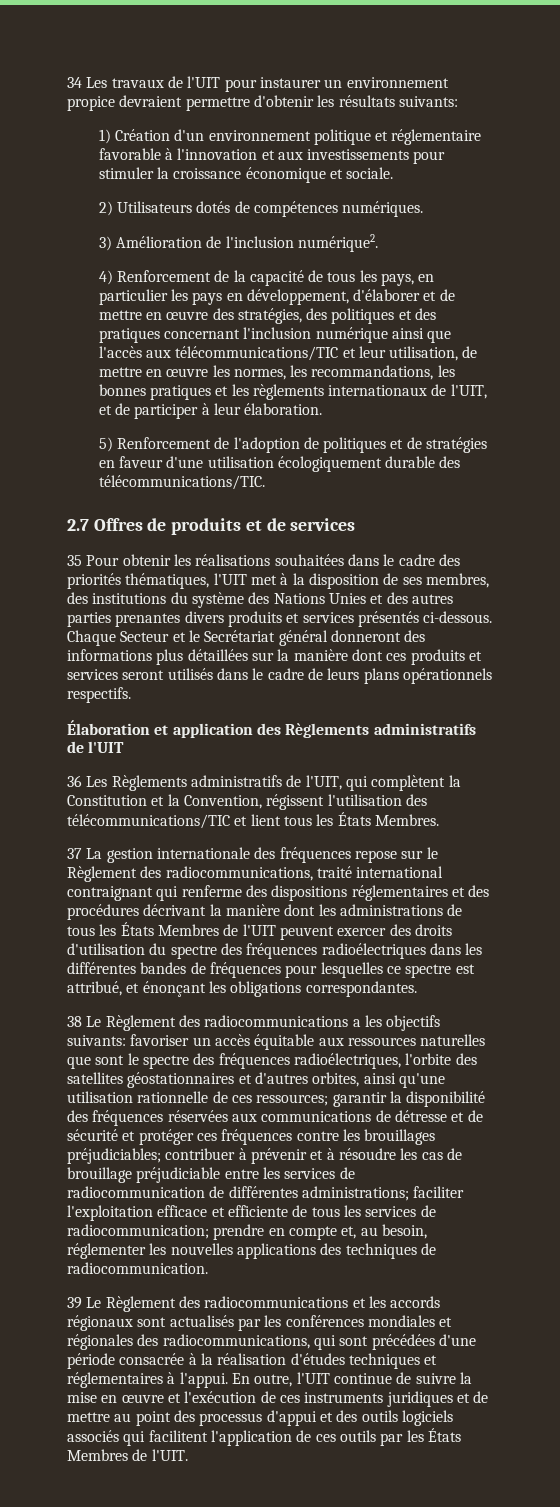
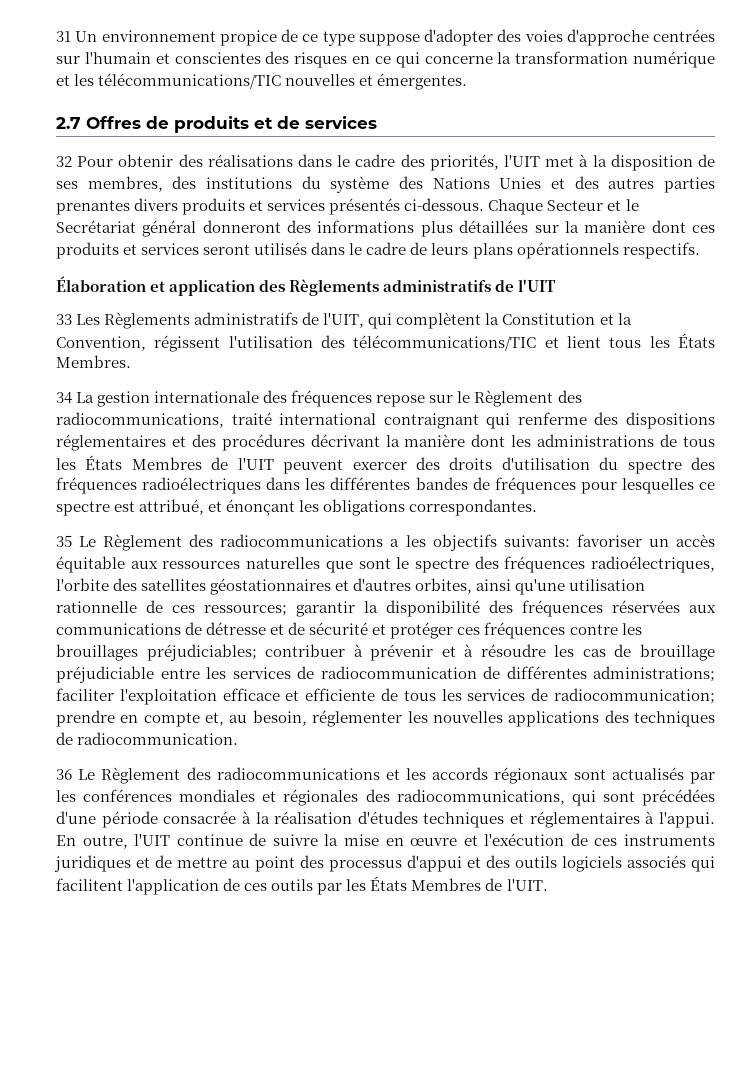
- 34 Les travaux de l'UIT pour instaurer un environnement propice devraient permettre d'obtenir les résultats suivants:
- 1) Création d'un environnement politique et réglementaire favorable à l'innovation et aux investissements pour stimuler la croissance économique et sociale.
- 2) Utilisateurs dotés de compétences numériques.
- 3) Amélioration de l'inclusion numérique2.
- 4) Renforcement de la capacité de tous les pays, en particulier les pays en développement, d'élaborer et de mettre en œuvre des stratégies, des politiques et des pratiques concernant l'inclusion numérique ainsi que l'accès aux télécommunications/TIC et leur utilisation, de mettre en œuvre les normes, les recommandations, les bonnes pratiques et les règlements internationaux de l'UIT, et de participer à leur élaboration.
- 5) Renforcement de l'adoption de politiques et de stratégies en faveur d'une utilisation écologiquement durable des télécommunications/TIC.
+ 31 Un environnement propice de ce type suppose d'adopter des voies d'approche centrées sur l'humain et conscientes des risques en ce qui concerne la transformation numérique et les télécommunications/TIC nouvelles et émergentes.
- 35 Pour obtenir les réalisations souhaitées dans le cadre des priorités thématiques, l'UIT met à la disposition de ses membres, des institutions du système des Nations Unies et des autres parties prenantes divers produits et services présentés ci-dessous.
+ 32 Pour obtenir des réalisations dans le cadre des priorités, l'UIT met à la disposition de ses membres, des institutions du système des Nations Unies et des autres parties prenantes divers produits et services présentés ci-dessous.
- 36 Les Règlements administratifs de l'UIT, qui complètent la Constitution et la Convention, régissent l'utilisation des télécommunications/TIC et lient tous les États Membres.
+ 33 Les Règlements administratifs de l'UIT, qui complètent la Constitution et la Convention, régissent l'utilisation des télécommunications/TIC et lient tous les États Membres.
- 37 La gestion internationale des fréquences repose sur le Règlement des radiocommunications, traité international contraignant qui renferme des dispositions réglementaires et des procédures décrivant la manière dont les administrations de tous les États Membres de l'UIT peuvent exercer des droits d'utilisation du spectre des fréquences radioélectriques dans les différentes bandes de fréquences pour lesquelles ce spectre est attribué, et énonçant les obligations correspondantes.
+ 34 La gestion internationale des fréquences repose sur le Règlement des radiocommunications, traité international contraignant qui renferme des dispositions réglementaires et des procédures décrivant la manière dont les administrations de tous les États Membres de l'UIT peuvent exercer des droits d'utilisation du spectre des fréquences radioélectriques dans les différentes bandes de fréquences pour lesquelles ce spectre est attribué, et énonçant les obligations correspondantes.
- 38 Le Règlement des radiocommunications a les objectifs suivants:
+ 35 Le Règlement des radiocommunications a les objectifs suivants:
- 39 Le Règlement des radiocommunications et les accords régionaux sont actualisés par les conférences mondiales et régionales des radiocommunications, qui sont précédées d'une période consacrée à la réalisation d'études techniques et réglementaires à l'appui.
+ 36 Le Règlement des radiocommunications et les accords régionaux sont actualisés par les conférences mondiales et régionales des radiocommunications, qui sont précédées d'une période consacrée à la réalisation d'études techniques et réglementaires à l'appui.

